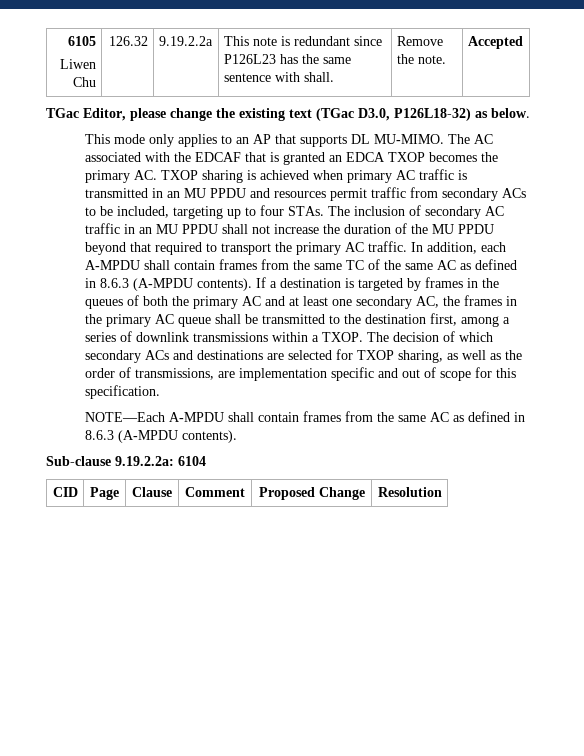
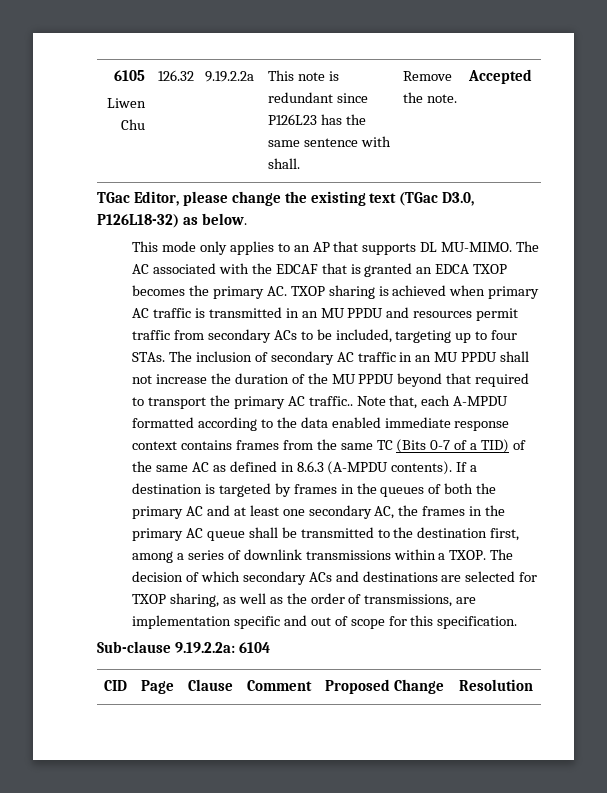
- The inclusion of secondary AC traffic in an MU PPDU shall not increase the duration of the MU PPDU beyond that required to transport the primary AC traffic. In addition, each A-MPDU shall contain frames from the same TC of the same AC as defined in 8.6.3 (A-MPDU contents).
+ The inclusion of secondary AC traffic in an MU PPDU shall not increase the duration of the MU PPDU beyond that required to transport the primary AC traffic.. Note that, each A-MPDU formatted according to the data enabled immediate response context contains frames from the same TC (Bits 0-7 of a TID) of the same AC as defined in 8.6.3 (A-MPDU contents).
- NOTE—Each A-MPDU shall contain frames from the same AC as defined in 8.6.3 (A-MPDU contents).

